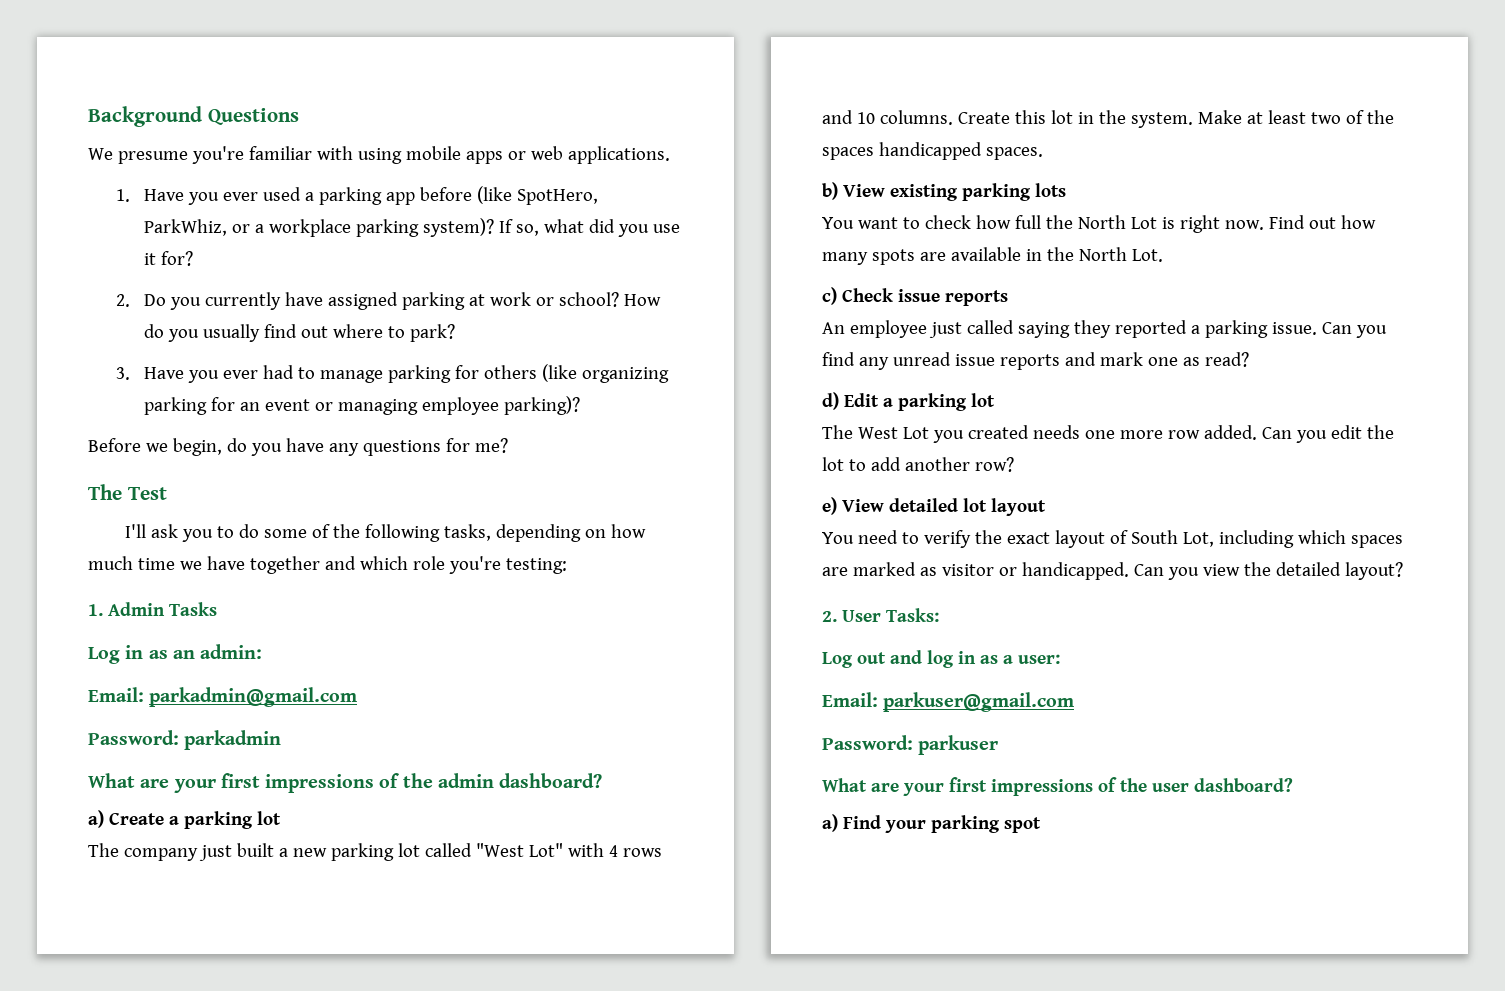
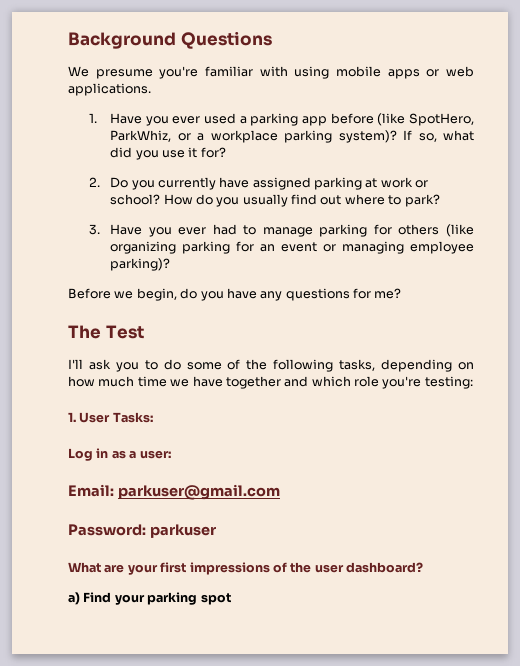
- 1. Admin Tasks
- Log in as an admin:
- Email: parkadmin@gmail.com
- Password: parkadmin
- What are your first impressions of the admin dashboard?
- a) Create a parking lot
- The company just built a new parking lot called "West Lot" with 4 rows and 10 columns. Create this lot in the system. Make at least two of the spaces handicapped spaces.
- b) View existing parking lots
- You want to check how full the North Lot is right now. Find out how many spots are available in the North Lot.
- c) Check issue reports
- An employee just called saying they reported a parking issue. Can you find any unread issue reports and mark one as read?
- d) Edit a parking lot
- The West Lot you created needs one more row added. Can you edit the lot to add another row?
- e) View detailed lot layout
- You need to verify the exact layout of South Lot, including which spaces are marked as visitor or handicapped. Can you view the detailed layout?
- 2. User Tasks:
+ 1. User Tasks:
- Log out and log in as a user:
+ Log in as a user:

